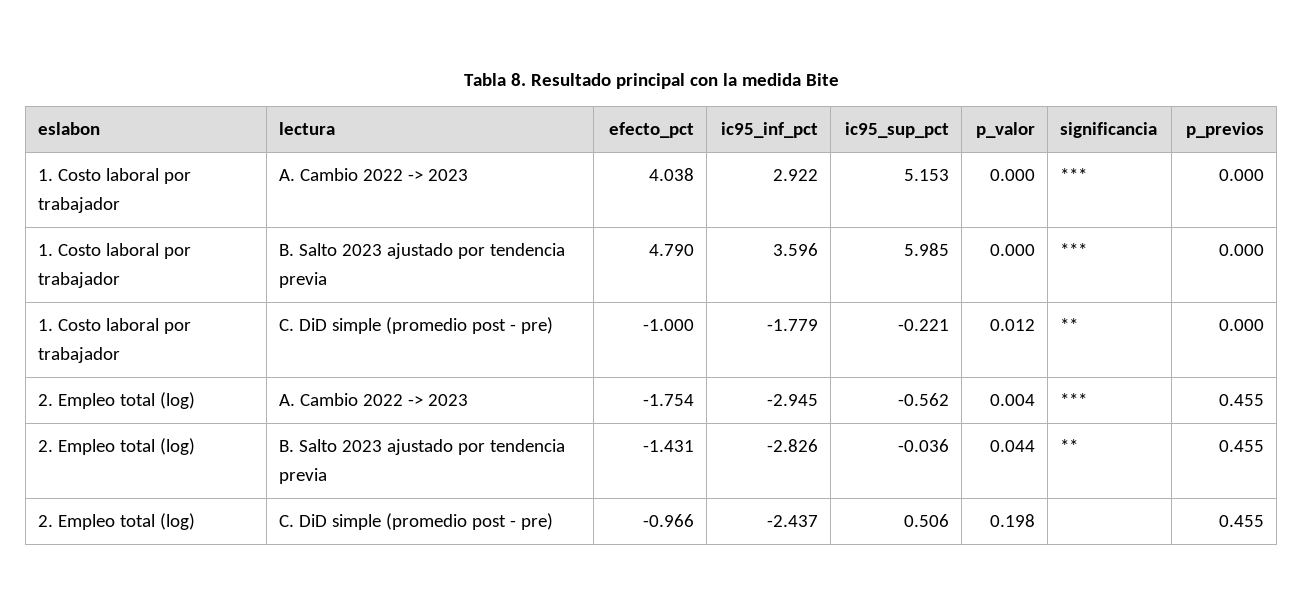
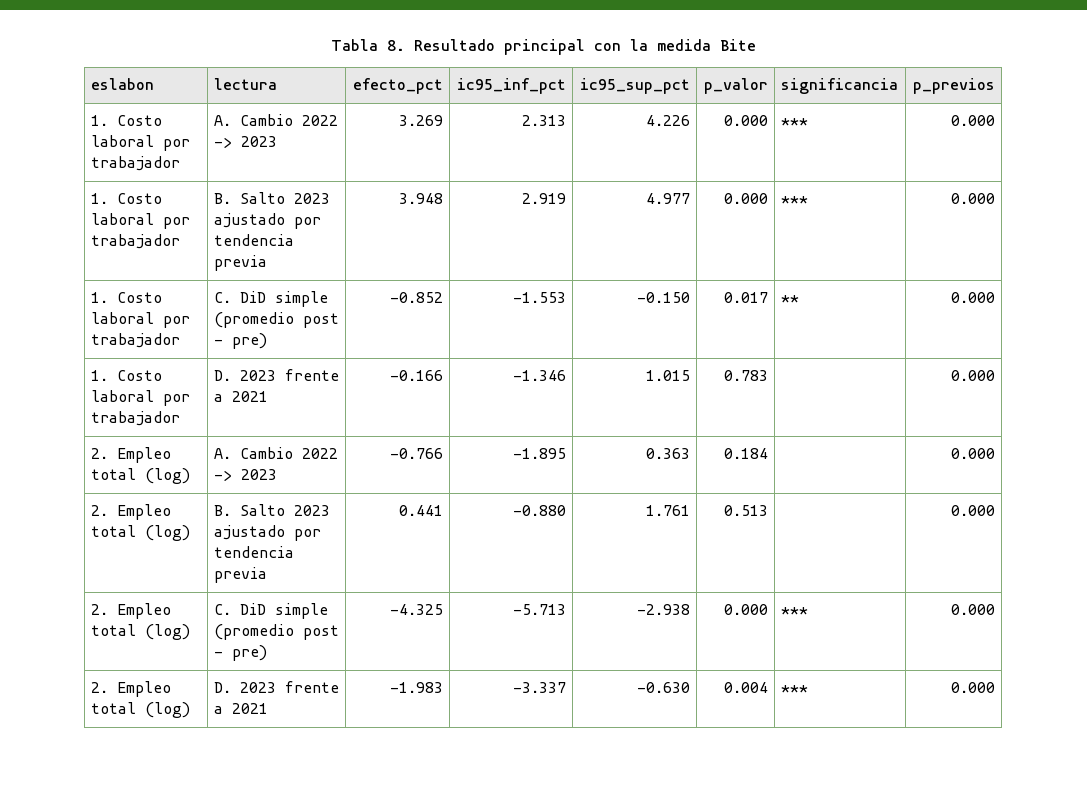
- 1. Costo laboral por trabajador | A. Cambio 2022 -> 2023 | 4.038 | 2.922 | 5.153 | 0.000 | *** | 0.000
+ 1. Costo laboral por trabajador | A. Cambio 2022 -> 2023 | 3.269 | 2.313 | 4.226 | 0.000 | *** | 0.000
- 1. Costo laboral por trabajador | B. Salto 2023 ajustado por tendencia previa | 4.790 | 3.596 | 5.985 | 0.000 | *** | 0.000
+ 1. Costo laboral por trabajador | B. Salto 2023 ajustado por tendencia previa | 3.948 | 2.919 | 4.977 | 0.000 | *** | 0.000
- 1. Costo laboral por trabajador | C. DiD simple (promedio post - pre) | -1.000 | -1.779 | -0.221 | 0.012 | ** | 0.000
+ 1. Costo laboral por trabajador | C. DiD simple (promedio post - pre) | -0.852 | -1.553 | -0.150 | 0.017 | ** | 0.000
+ 1. Costo laboral por trabajador | D. 2023 frente a 2021 | -0.166 | -1.346 | 1.015 | 0.783 | | 0.000
- 2. Empleo total (log) | A. Cambio 2022 -> 2023 | -1.754 | -2.945 | -0.562 | 0.004 | *** | 0.455
+ 2. Empleo total (log) | A. Cambio 2022 -> 2023 | -0.766 | -1.895 | 0.363 | 0.184 | | 0.000
- 2. Empleo total (log) | B. Salto 2023 ajustado por tendencia previa | -1.431 | -2.826 | -0.036 | 0.044 | ** | 0.455
+ 2. Empleo total (log) | B. Salto 2023 ajustado por tendencia previa | 0.441 | -0.880 | 1.761 | 0.513 | | 0.000
- 2. Empleo total (log) | C. DiD simple (promedio post - pre) | -0.966 | -2.437 | 0.506 | 0.198 | | 0.455
+ 2. Empleo total (log) | C. DiD simple (promedio post - pre) | -4.325 | -5.713 | -2.938 | 0.000 | *** | 0.000
+ 2. Empleo total (log) | D. 2023 frente a 2021 | -1.983 | -3.337 | -0.630 | 0.004 | *** | 0.000

